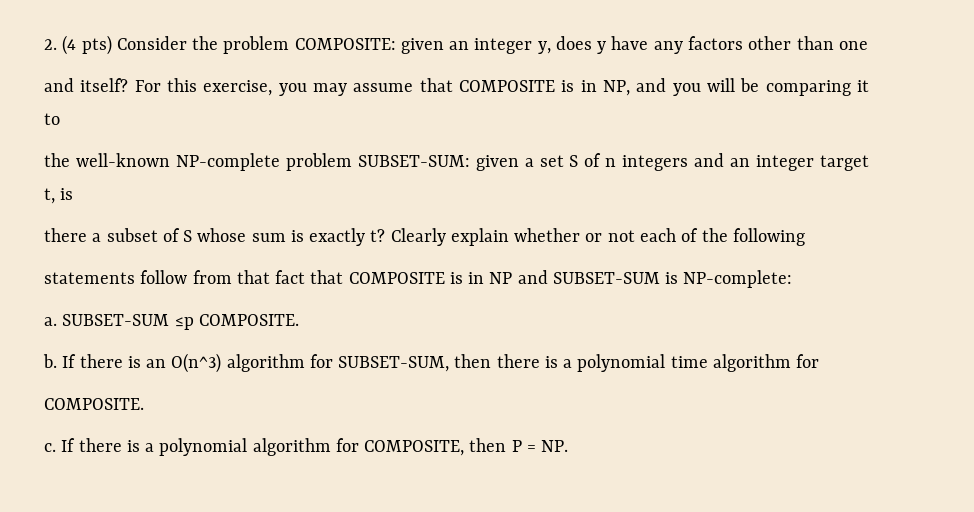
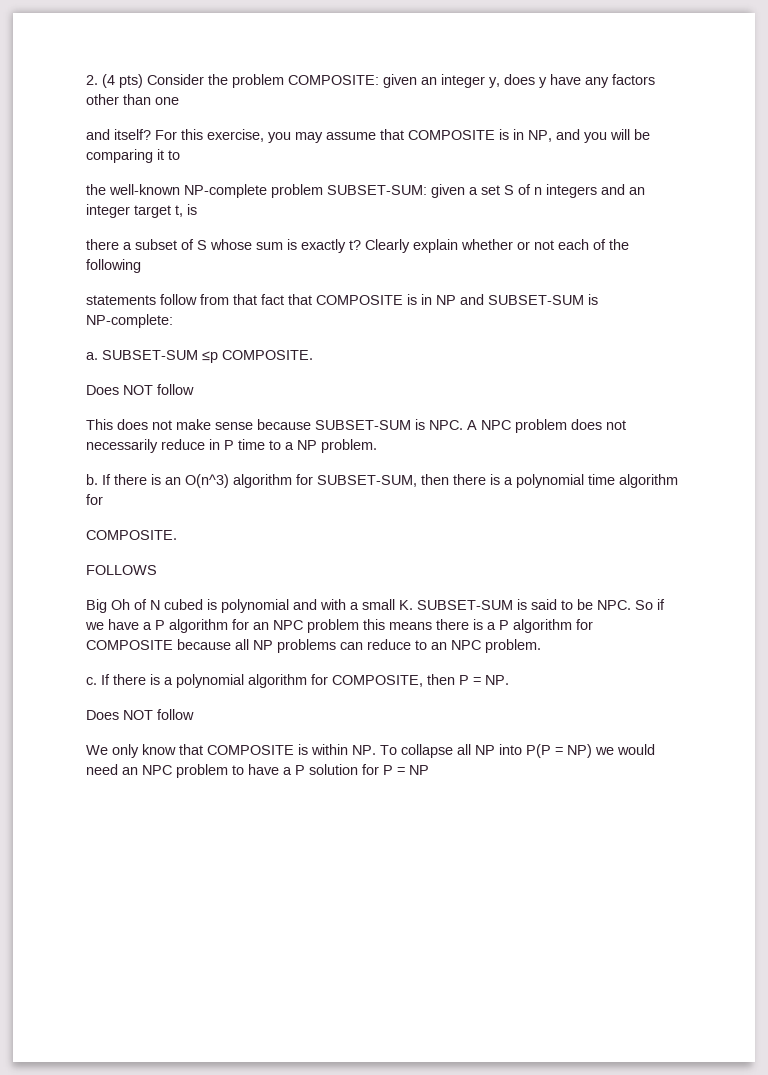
  SUBSET-SUM ≤p COMPOSITE.
+ Does NOT follow
+ This does not make sense because SUBSET-SUM is NPC. A NPC problem does not necessarily reduce in P time to a NP problem.
+ FOLLOWS
+ Big Oh of N cubed is polynomial and with a small K. SUBSET-SUM is said to be NPC. So if we have a P algorithm for an NPC problem this means there is a P algorithm for COMPOSITE because all NP problems can reduce to an NPC problem.
  If there is a polynomial algorithm for COMPOSITE, then P = NP.
+ Does NOT follow
+ We only know that COMPOSITE is within NP. To collapse all NP into P(P = NP) we would need an NPC problem to have a P solution for P = NP

